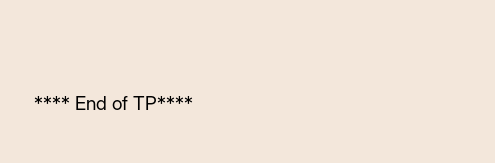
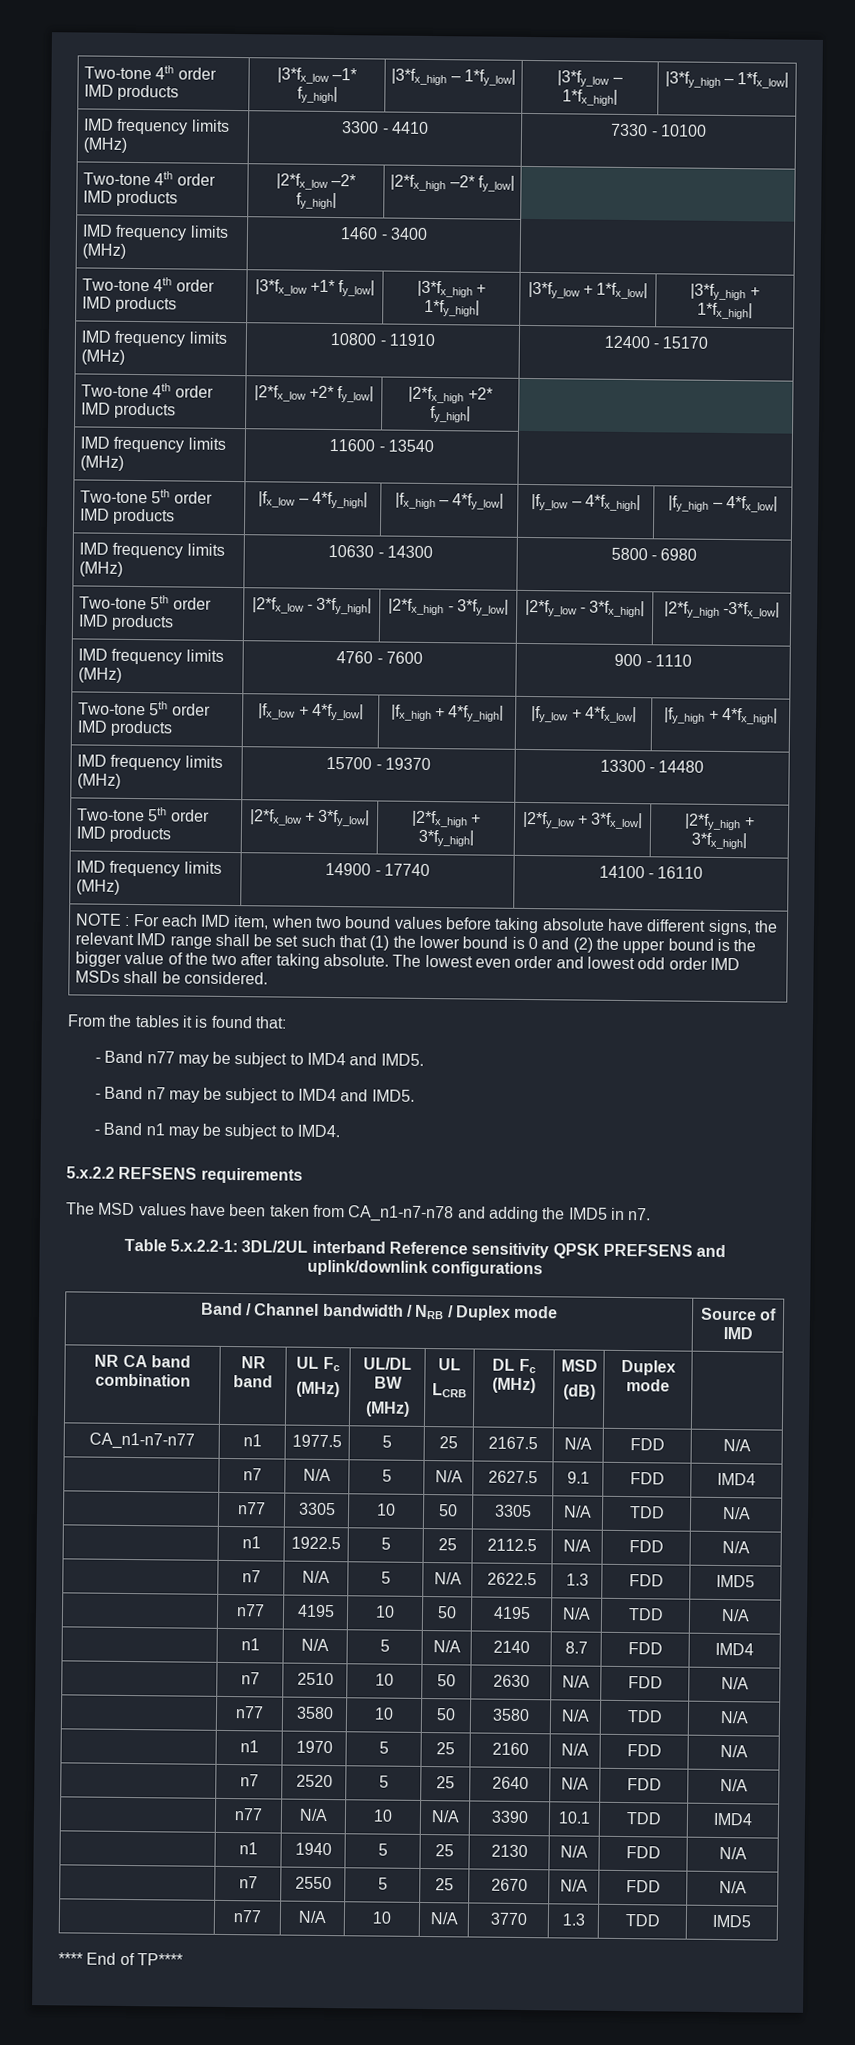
+ Two-tone 4th order IMD products | |3*fx_low –1* fy_high| | |3*fx_high – 1*fy_low| | |3*fy_low – 1*fx_high| | |3*fy_high – 1*fx_low|
+ IMD frequency limits (MHz) | 3300 - 4410 | 7330 - 10100
+ Two-tone 4th order IMD products | |2*fx_low –2* fy_high| | |2*fx_high –2* fy_low| |
+ IMD frequency limits (MHz) | 1460 - 3400 |
+ Two-tone 4th order IMD products | |3*fx_low +1* fy_low| | |3*fx_high + 1*fy_high| | |3*fy_low + 1*fx_low| | |3*fy_high + 1*fx_high|
+ IMD frequency limits (MHz) | 10800 - 11910 | 12400 - 15170
+ Two-tone 4th order IMD products | |2*fx_low +2* fy_low| | |2*fx_high +2* fy_high| |
+ IMD frequency limits (MHz) | 11600 - 13540 |
+ Two-tone 5th order IMD products | |fx_low – 4*fy_high| | |fx_high – 4*fy_low| | |fy_low – 4*fx_high| | |fy_high – 4*fx_low|
+ IMD frequency limits (MHz) | 10630 - 14300 | 5800 - 6980
+ Two-tone 5th order IMD products | |2*fx_low - 3*fy_high| | |2*fx_high - 3*fy_low| | |2*fy_low - 3*fx_high| | |2*fy_high -3*fx_low|
+ IMD frequency limits (MHz) | 4760 - 7600 | 900 - 1110
+ Two-tone 5th order IMD products | |fx_low + 4*fy_low| | |fx_high + 4*fy_high| | |fy_low + 4*fx_low| | |fy_high + 4*fx_high|
+ IMD frequency limits (MHz) | 15700 - 19370 | 13300 - 14480
+ Two-tone 5th order IMD products | |2*fx_low + 3*fy_low| | |2*fx_high + 3*fy_high| | |2*fy_low + 3*fx_low| | |2*fy_high + 3*fx_high|
+ IMD frequency limits (MHz) | 14900 - 17740 | 14100 - 16110
+ NOTE : For each IMD item, when two bound values before taking absolute have different signs, the relevant IMD range shall be set such that (1) the lower bound is 0 and (2) the upper bound is the bigger value of the two after taking absolute. The lowest even order and lowest odd order IMD MSDs shall be considered.
+ From the tables it is found that:
+ - Band n77 may be subject to IMD4 and IMD5.
+ - Band n7 may be subject to IMD4 and IMD5.
+ - Band n1 may be subject to IMD4.
+ 5.x.2.2 REFSENS requirements
+ The MSD values have been taken from CA_n1-n7-n78 and adding the IMD5 in n7.
+ Table 5.x.2.2-1: 3DL/2UL interband Reference sensitivity QPSK PREFSENS and uplink/downlink configurations
+ Band / Channel bandwidth / NRB / Duplex mode | Source of IMD
+ NR CA band combination | NR band | UL Fc
+ (MHz) | UL/DL BW
+ (MHz) | UL
+ LCRB | DL Fc (MHz) | MSD
+ (dB) | Duplex mode |
+ CA_n1-n7-n77 | n1 | 1977.5 | 5 | 25 | 2167.5 | N/A | FDD | N/A
+ | n7 | N/A | 5 | N/A | 2627.5 | 9.1 | FDD | IMD4
+ | n77 | 3305 | 10 | 50 | 3305 | N/A | TDD | N/A
+ | n1 | 1922.5 | 5 | 25 | 2112.5 | N/A | FDD | N/A
+ | n7 | N/A | 5 | N/A | 2622.5 | 1.3 | FDD | IMD5
+ | n77 | 4195 | 10 | 50 | 4195 | N/A | TDD | N/A
+ | n1 | N/A | 5 | N/A | 2140 | 8.7 | FDD | IMD4
+ | n7 | 2510 | 10 | 50 | 2630 | N/A | FDD | N/A
+ | n77 | 3580 | 10 | 50 | 3580 | N/A | TDD | N/A
+ | n1 | 1970 | 5 | 25 | 2160 | N/A | FDD | N/A
+ | n7 | 2520 | 5 | 25 | 2640 | N/A | FDD | N/A
+ | n77 | N/A | 10 | N/A | 3390 | 10.1 | TDD | IMD4
+ | n1 | 1940 | 5 | 25 | 2130 | N/A | FDD | N/A
+ | n7 | 2550 | 5 | 25 | 2670 | N/A | FDD | N/A
+ | n77 | N/A | 10 | N/A | 3770 | 1.3 | TDD | IMD5

